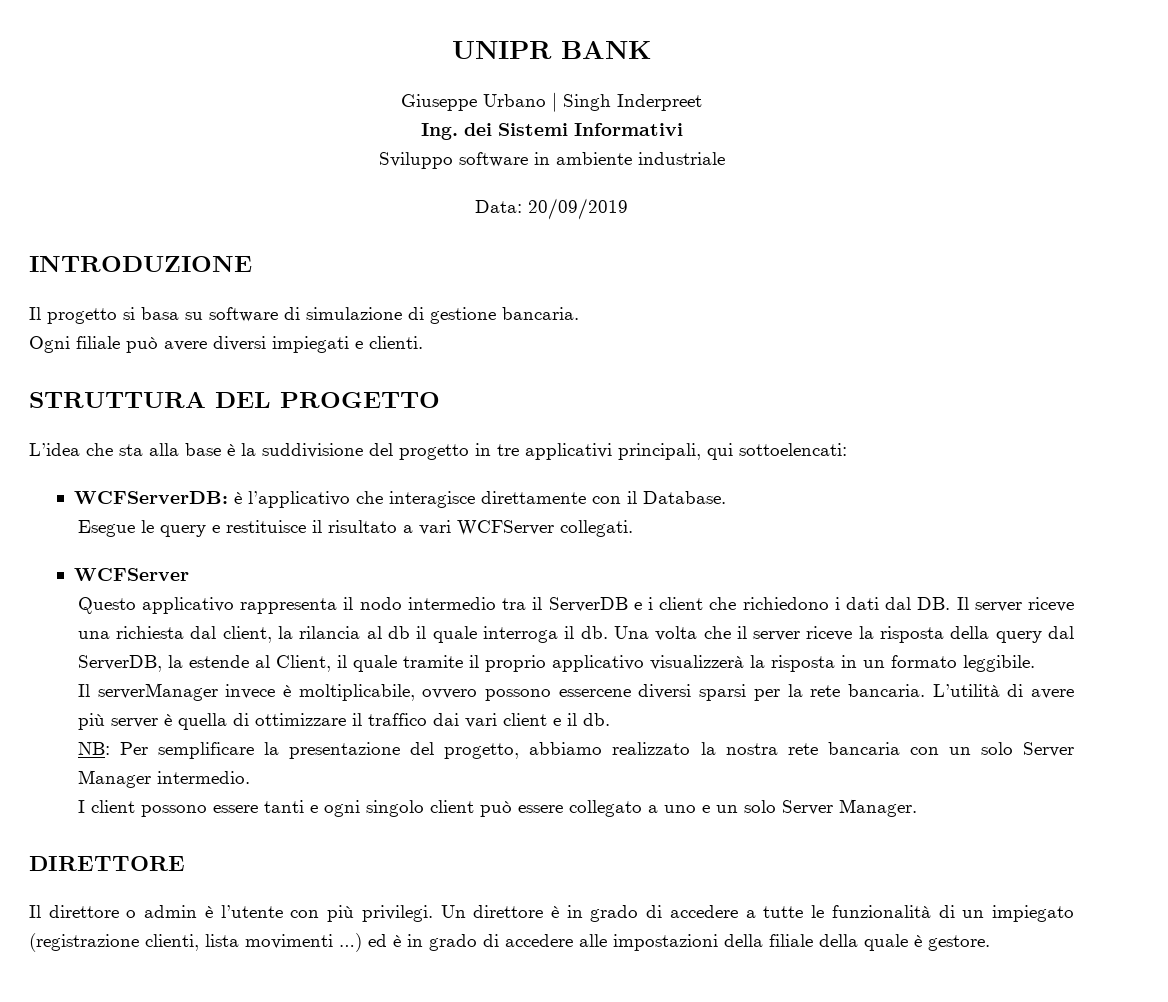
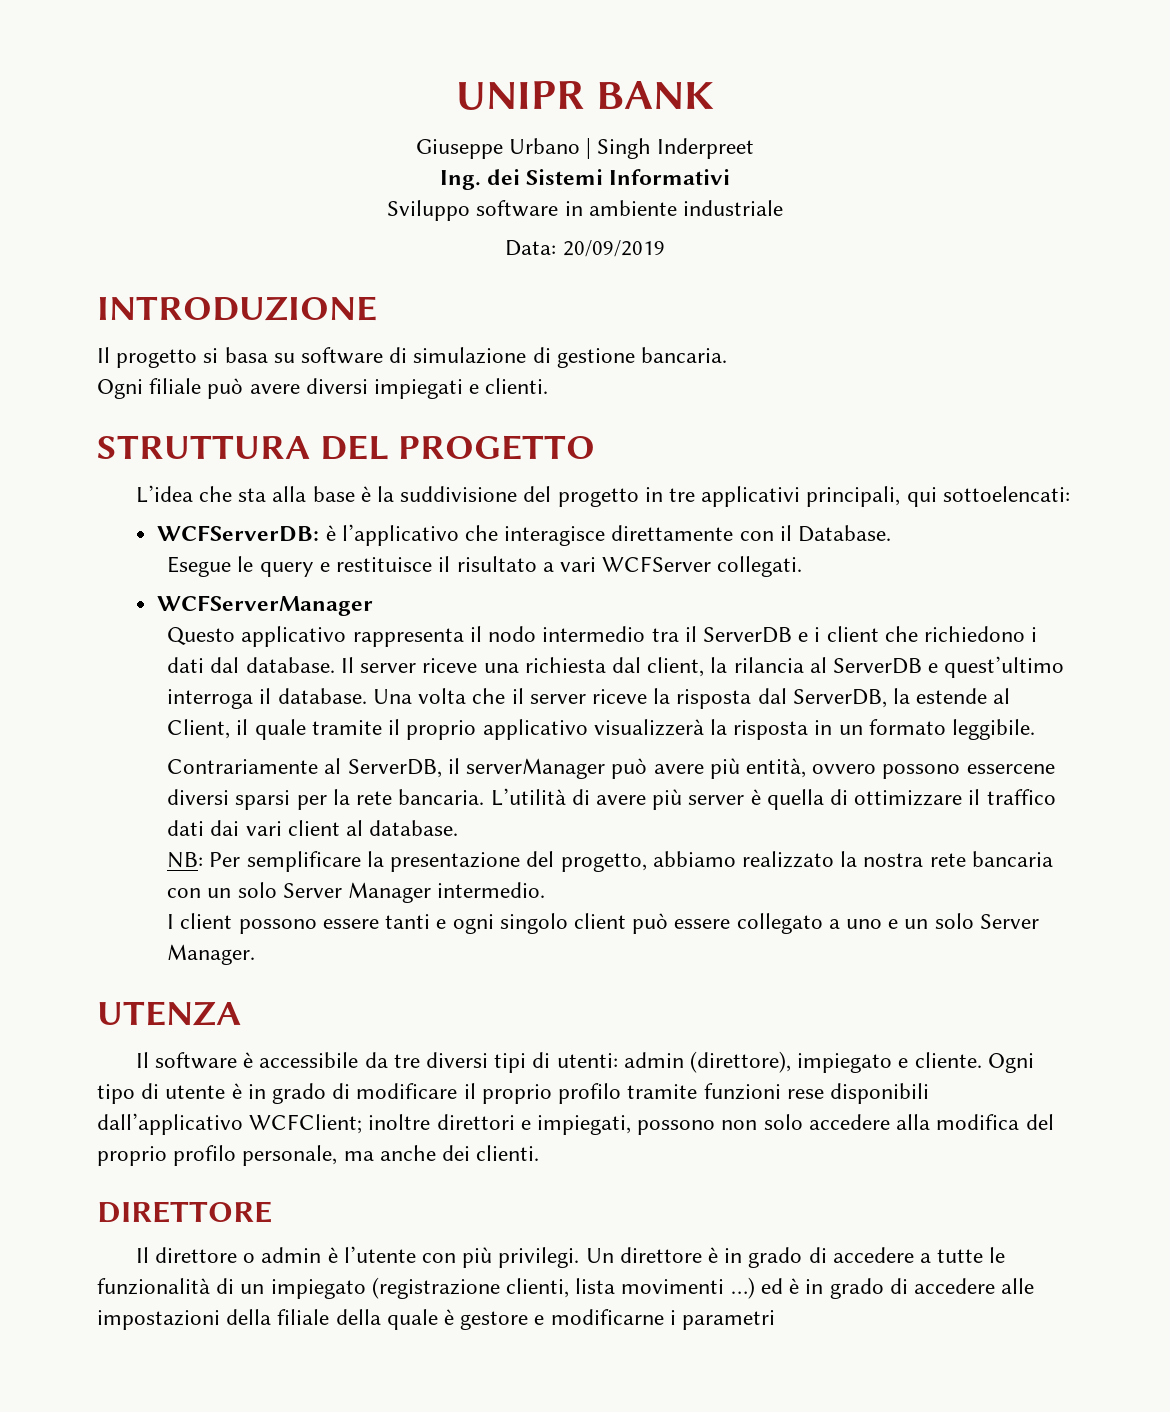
  Esegue le query e restituisce il risultato a vari WCFServer collegati.
- WCFServer
+ WCFServerManager
- Questo applicativo rappresenta il nodo intermedio tra il ServerDB e i client che richiedono i dati dal DB. Il server riceve una richiesta dal client, la rilancia al db il quale interroga il db.
+ Questo applicativo rappresenta il nodo intermedio tra il ServerDB e i client che richiedono i dati dal database. Il server riceve una richiesta dal client, la rilancia al ServerDB e quest’ultimo interroga il database.
- Una volta che il server riceve la risposta della query dal ServerDB, la estende al Client, il quale tramite il proprio applicativo visualizzerà la risposta in un formato leggibile.
+ Una volta che il server riceve la risposta dal ServerDB, la estende al Client, il quale tramite il proprio applicativo visualizzerà la risposta in un formato leggibile.
- Il serverManager invece è moltiplicabile, ovvero possono essercene diversi sparsi per la rete bancaria.
+ Contrariamente al ServerDB, il serverManager può avere più entità, ovvero possono essercene diversi sparsi per la rete bancaria.
- L’utilità di avere più server è quella di ottimizzare il traffico dai vari client e il db.
+ L’utilità di avere più server è quella di ottimizzare il traffico dati dai vari client al database.
+ UTENZA
+ Il software è accessibile da tre diversi tipi di utenti: admin (direttore), impiegato e cliente. Ogni tipo di utente è in grado di modificare il proprio profilo tramite funzioni rese disponibili dall’applicativo WCFClient; inoltre direttori e impiegati, possono non solo accedere alla modifica del proprio profilo personale, ma anche dei clienti.
- Un direttore è in grado di accedere a tutte le funzionalità di un impiegato (registrazione clienti, lista movimenti …) ed è in grado di accedere alle impostazioni della filiale della quale è gestore.
+ Un direttore è in grado di accedere a tutte le funzionalità di un impiegato (registrazione clienti, lista movimenti …) ed è in grado di accedere alle impostazioni della filiale della quale è gestore e modificarne i parametri

